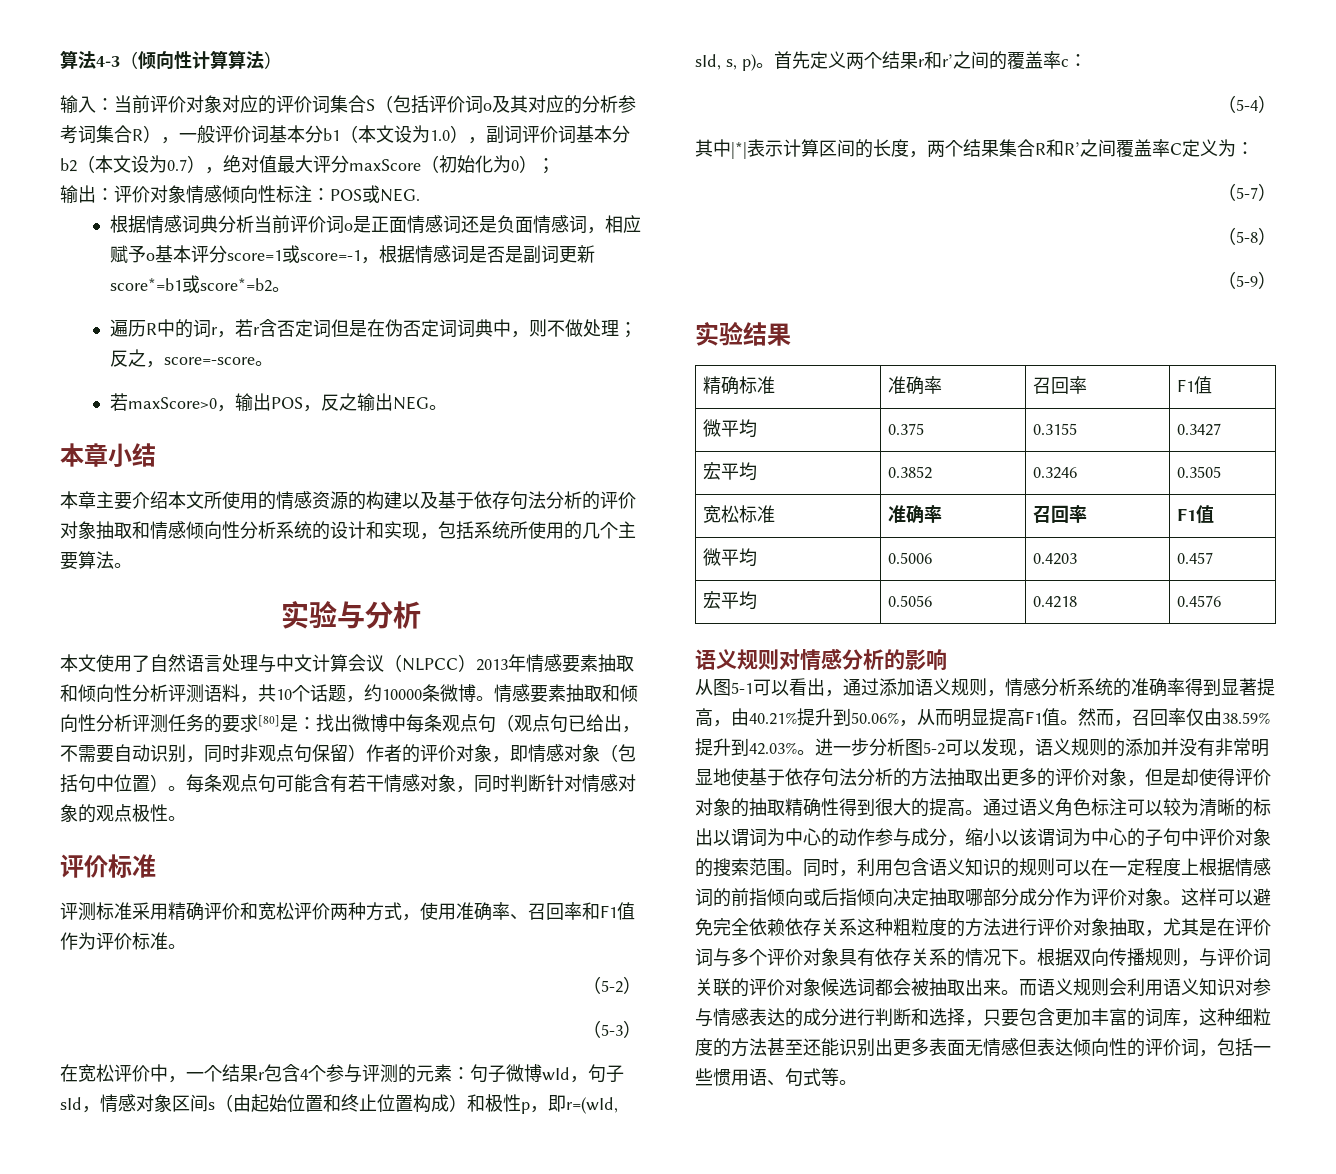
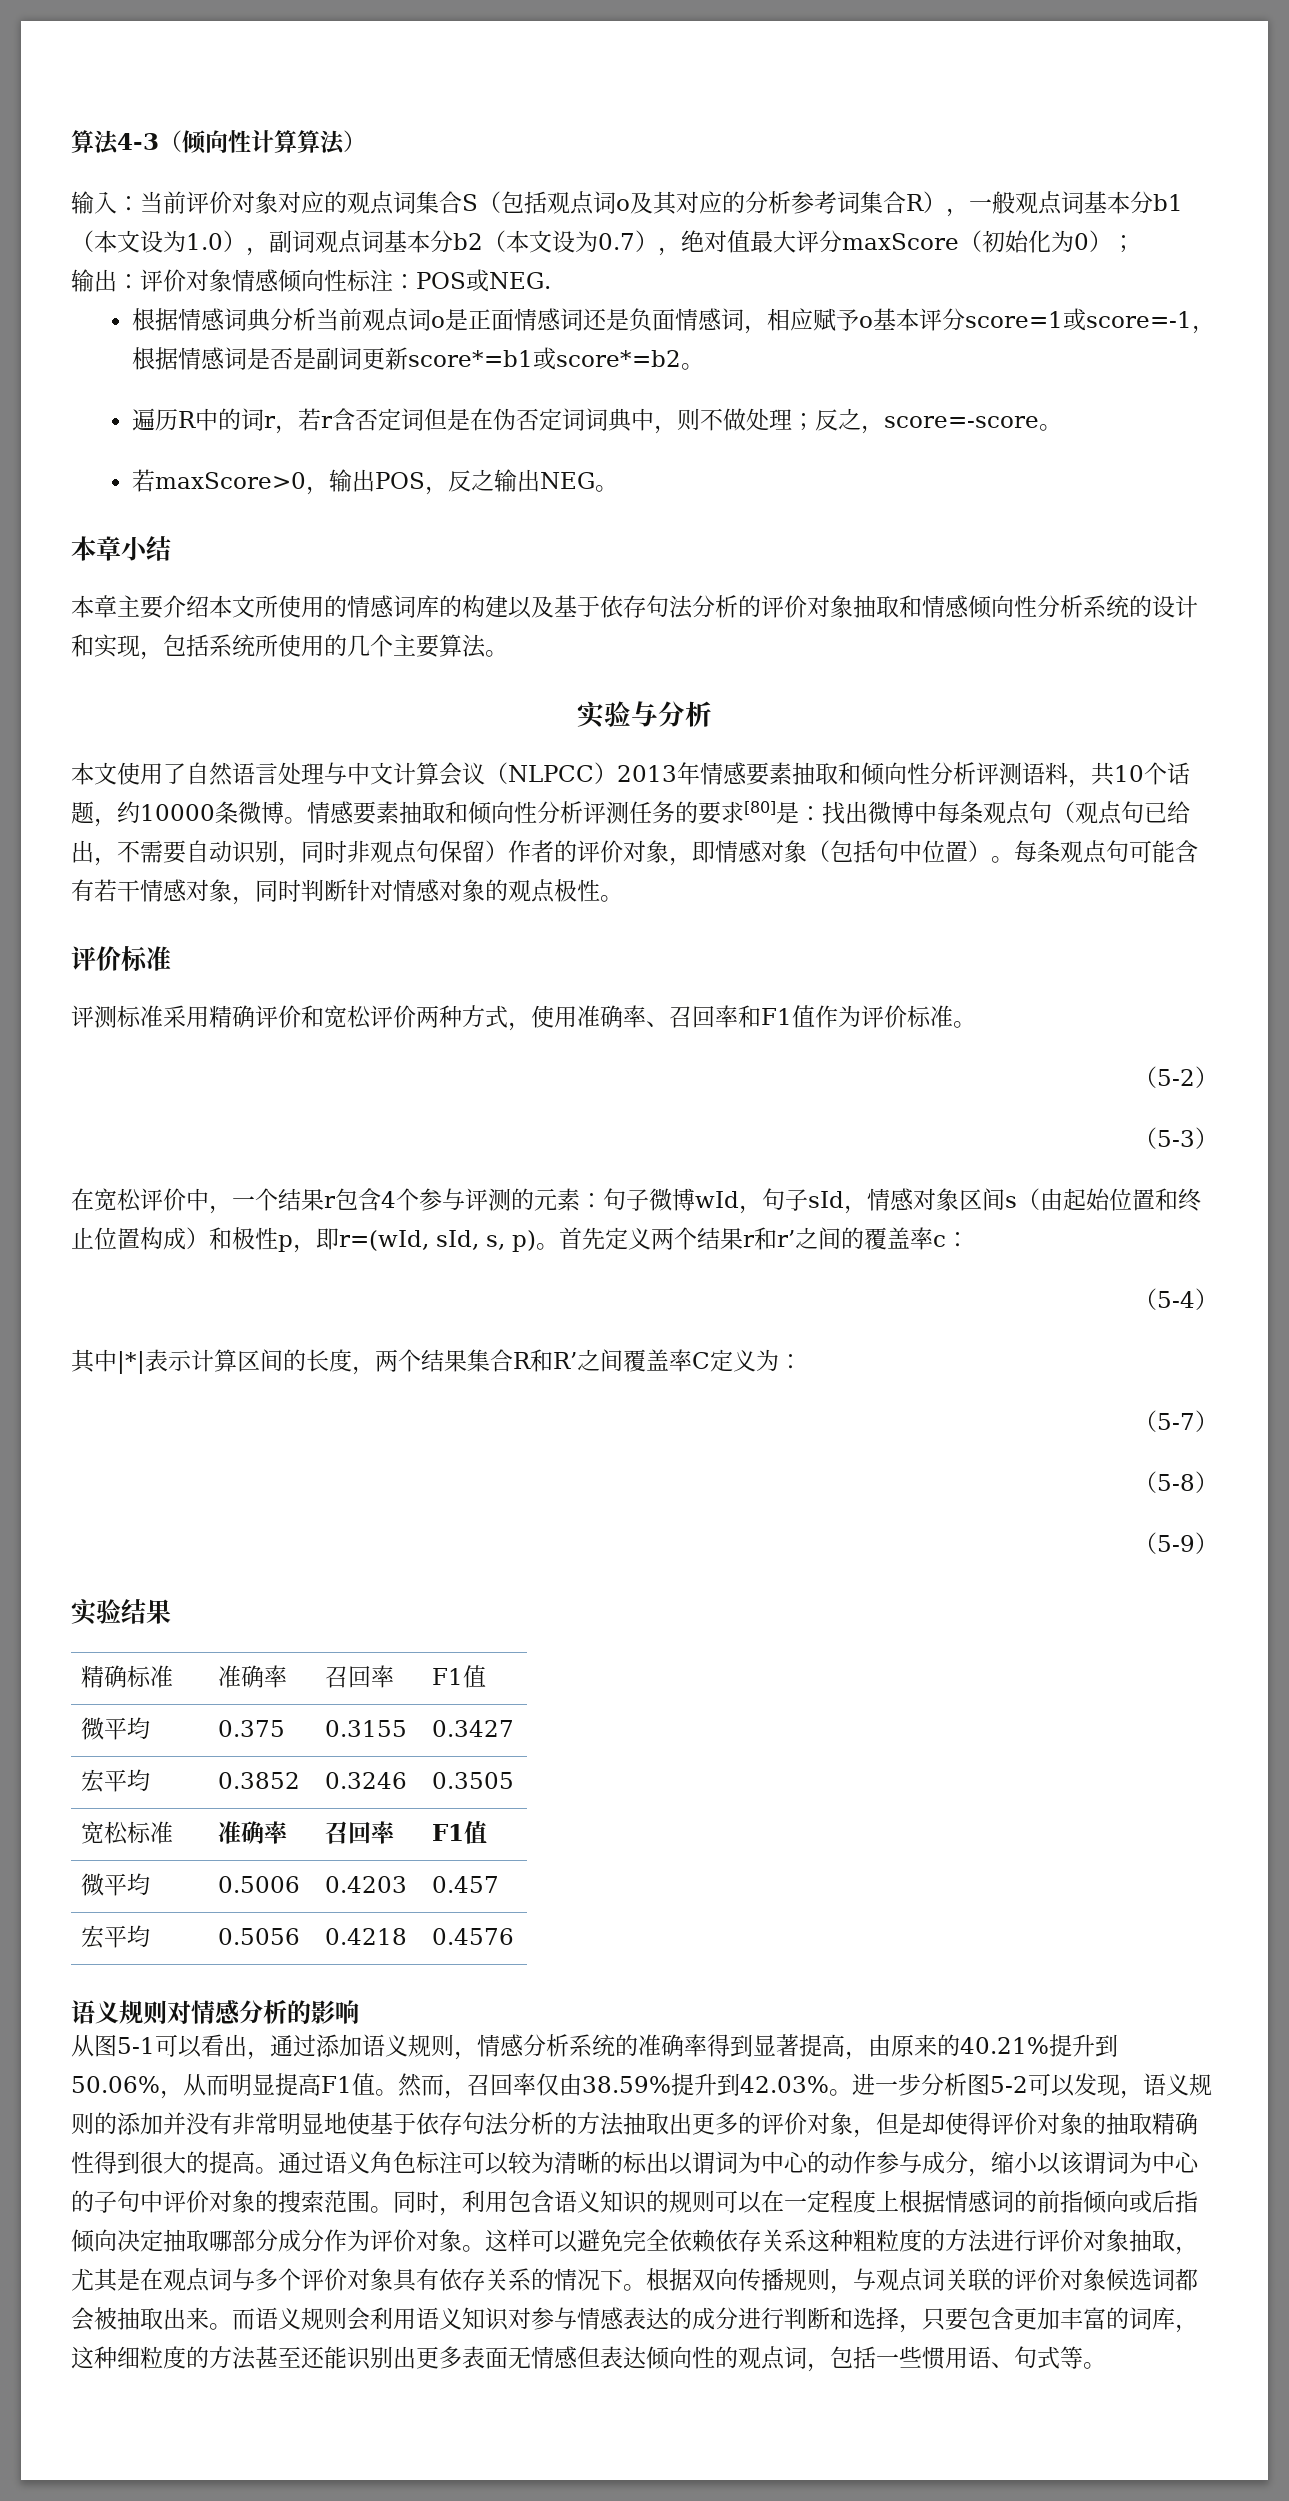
- 输入：当前评价对象对应的评价词集合S（包括评价词o及其对应的分析参考词集合R），一般评价词基本分b1（本文设为1.0），副词评价词基本分b2（本文设为0.7），绝对值最大评分maxScore（初始化为0）；
+ 输入：当前评价对象对应的观点词集合S（包括观点词o及其对应的分析参考词集合R），一般观点词基本分b1（本文设为1.0），副词观点词基本分b2（本文设为0.7），绝对值最大评分maxScore（初始化为0）；
- 根据情感词典分析当前评价词o是正面情感词还是负面情感词，相应赋予o基本评分score=1或score=-1，根据情感词是否是副词更新score*=b1或score*=b2。
+ 根据情感词典分析当前观点词o是正面情感词还是负面情感词，相应赋予o基本评分score=1或score=-1，根据情感词是否是副词更新score*=b1或score*=b2。
- 本章主要介绍本文所使用的情感资源的构建以及基于依存句法分析的评价对象抽取和情感倾向性分析系统的设计和实现，包括系统所使用的几个主要算法。
+ 本章主要介绍本文所使用的情感词库的构建以及基于依存句法分析的评价对象抽取和情感倾向性分析系统的设计和实现，包括系统所使用的几个主要算法。
- 从图5-1可以看出，通过添加语义规则，情感分析系统的准确率得到显著提高，由40.21%提升到50.06%，从而明显提高F1值。
+ 从图5-1可以看出，通过添加语义规则，情感分析系统的准确率得到显著提高，由原来的40.21%提升到50.06%，从而明显提高F1值。
- 这样可以避免完全依赖依存关系这种粗粒度的方法进行评价对象抽取，尤其是在评价词与多个评价对象具有依存关系的情况下。
+ 这样可以避免完全依赖依存关系这种粗粒度的方法进行评价对象抽取，尤其是在观点词与多个评价对象具有依存关系的情况下。
- 根据双向传播规则，与评价词关联的评价对象候选词都会被抽取出来。
+ 根据双向传播规则，与观点词关联的评价对象候选词都会被抽取出来。
- 而语义规则会利用语义知识对参与情感表达的成分进行判断和选择，只要包含更加丰富的词库，这种细粒度的方法甚至还能识别出更多表面无情感但表达倾向性的评价词，包括一些惯用语、句式等。
+ 而语义规则会利用语义知识对参与情感表达的成分进行判断和选择，只要包含更加丰富的词库，这种细粒度的方法甚至还能识别出更多表面无情感但表达倾向性的观点词，包括一些惯用语、句式等。

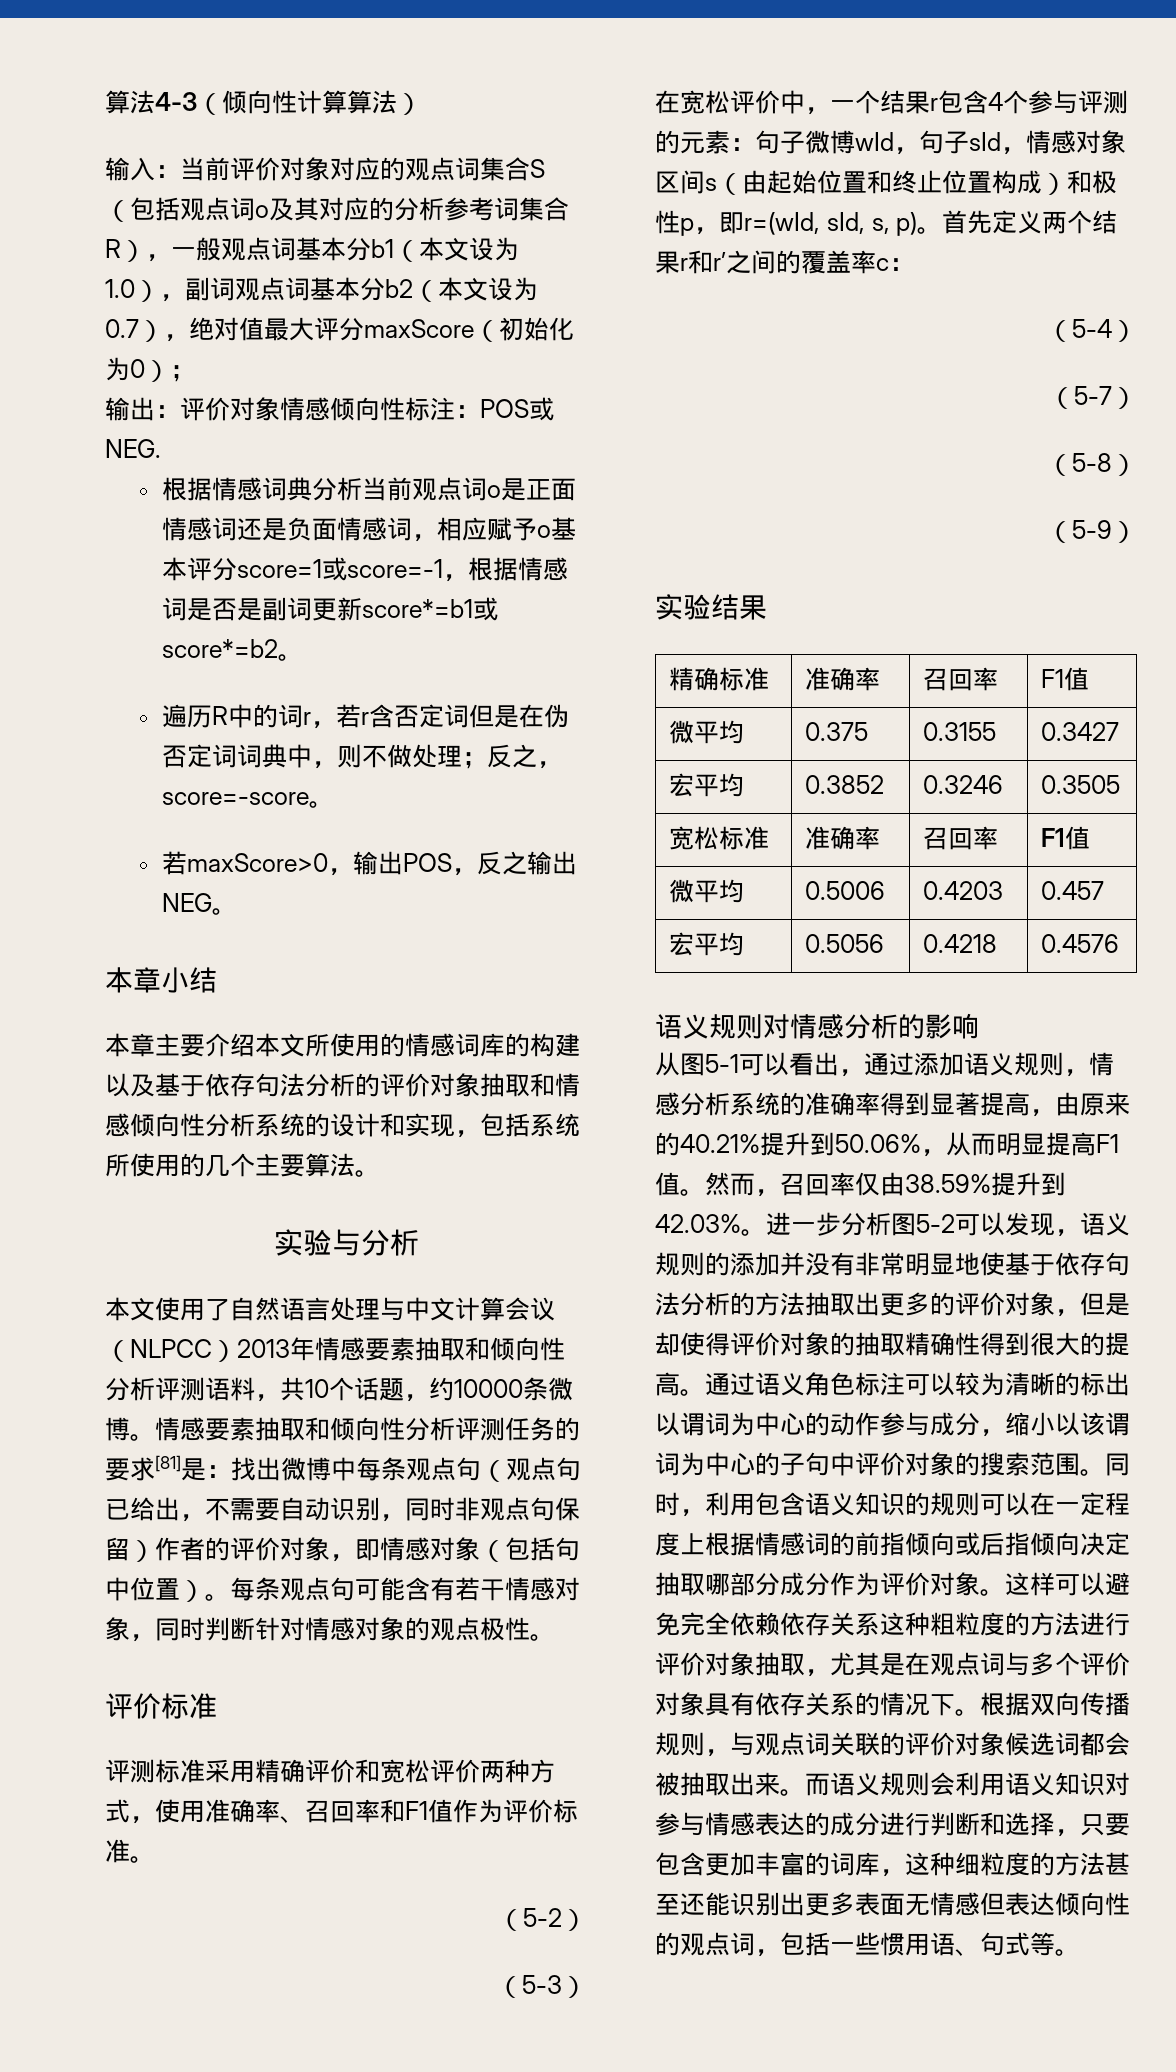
- 情感要素抽取和倾向性分析评测任务的要求[80]是：找出微博中每条观点句（观点句已给出，不需要自动识别，同时非观点句保留）作者的评价对象，即情感对象（包括句中位置）。
+ 情感要素抽取和倾向性分析评测任务的要求[81]是：找出微博中每条观点句（观点句已给出，不需要自动识别，同时非观点句保留）作者的评价对象，即情感对象（包括句中位置）。
- 其中|*|表示计算区间的长度，两个结果集合R和R’之间覆盖率C定义为：

